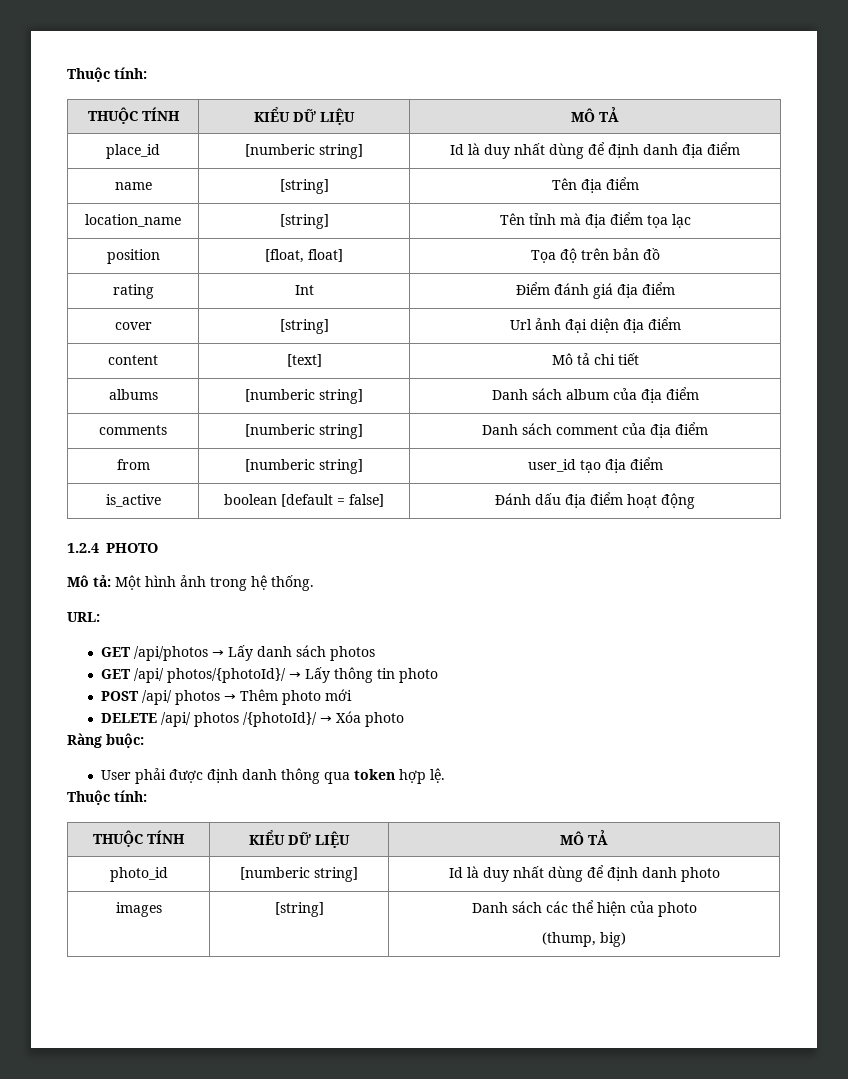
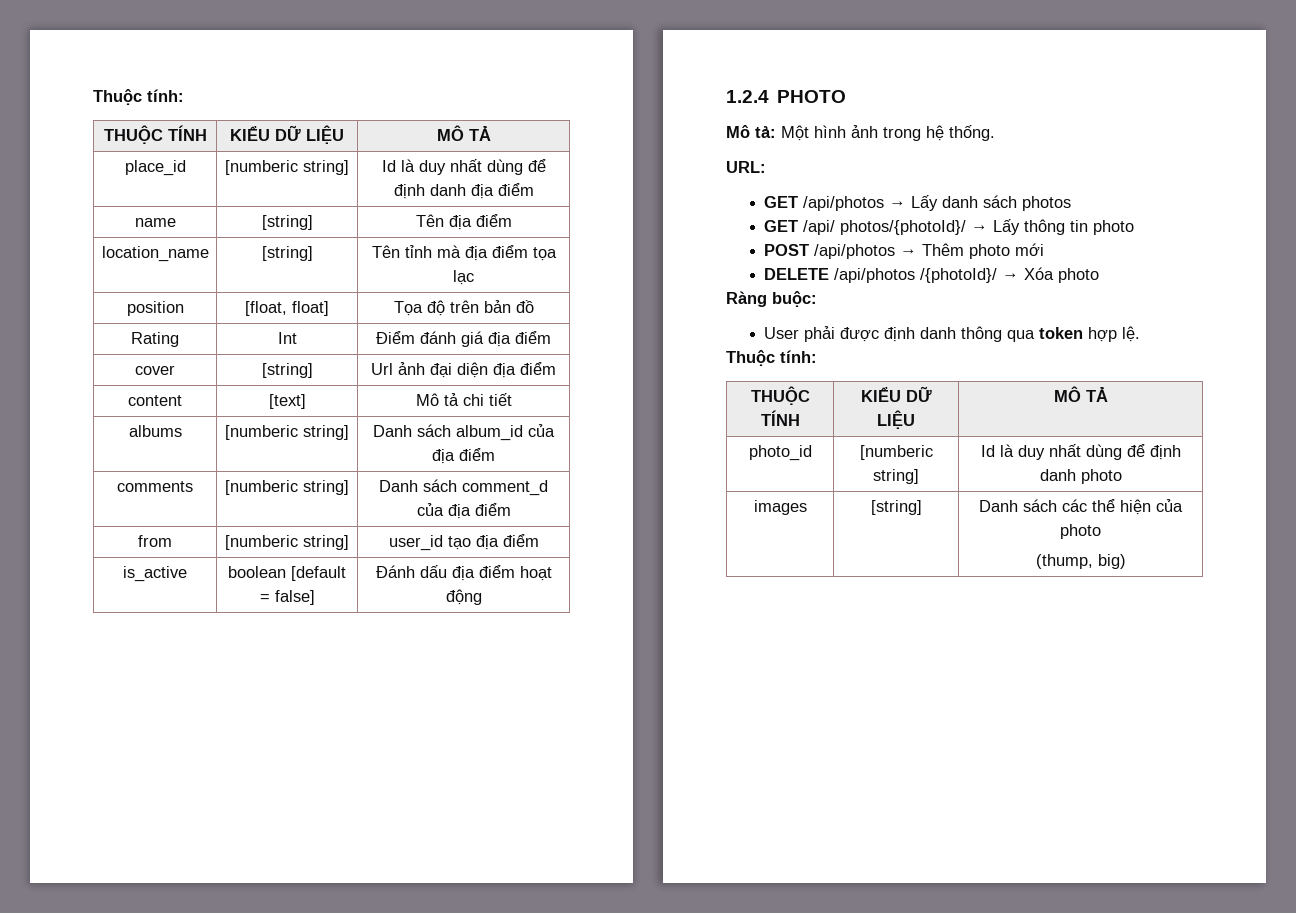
- rating | Int | Điểm đánh giá địa điểm
+ Rating | Int | Điểm đánh giá địa điểm
- albums | [numberic string] | Danh sách album của địa điểm
+ albums | [numberic string] | Danh sách album_id của địa điểm
- comments | [numberic string] | Danh sách comment của địa điểm
+ comments | [numberic string] | Danh sách comment_d của địa điểm
- POST /api/ photos → Thêm photo mới
+ POST /api/photos → Thêm photo mới
- DELETE /api/ photos /{photoId}/ → Xóa photo
+ DELETE /api/photos /{photoId}/ → Xóa photo

